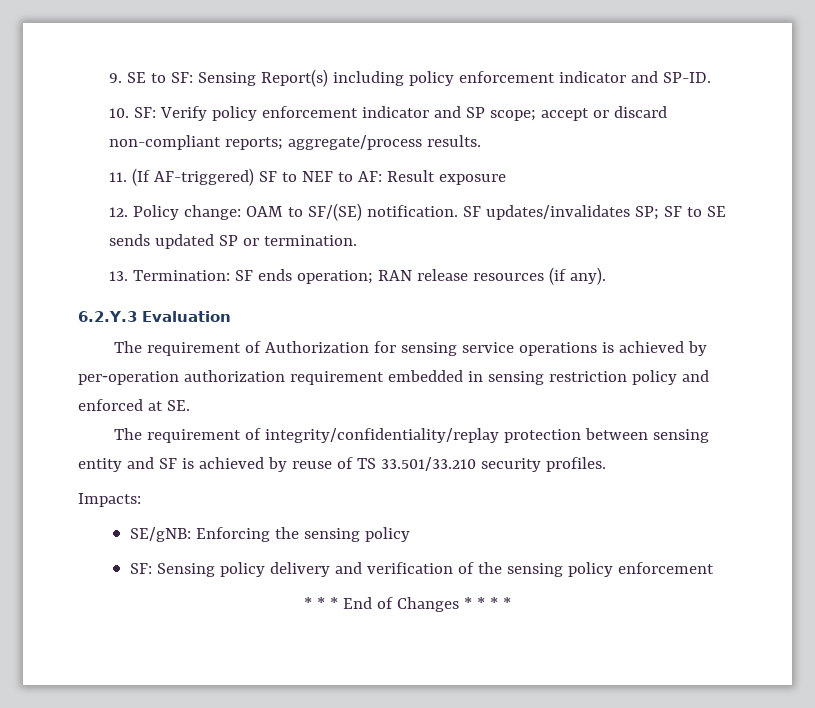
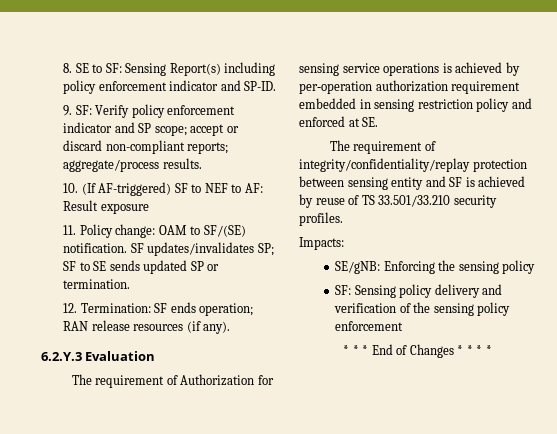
- 9. SE to SF: Sensing Report(s) including policy enforcement indicator and SP-ID.
+ 8. SE to SF: Sensing Report(s) including policy enforcement indicator and SP-ID.
- 10. SF: Verify policy enforcement indicator and SP scope; accept or discard non-compliant reports; aggregate/process results.
+ 9. SF: Verify policy enforcement indicator and SP scope; accept or discard non-compliant reports; aggregate/process results.
- 11. (If AF-triggered) SF to NEF to AF: Result exposure
+ 10. (If AF-triggered) SF to NEF to AF: Result exposure
- 12. Policy change: OAM to SF/(SE) notification.
+ 11. Policy change: OAM to SF/(SE) notification.
- 13. Termination: SF ends operation; RAN release resources (if any).
+ 12. Termination: SF ends operation; RAN release resources (if any).

